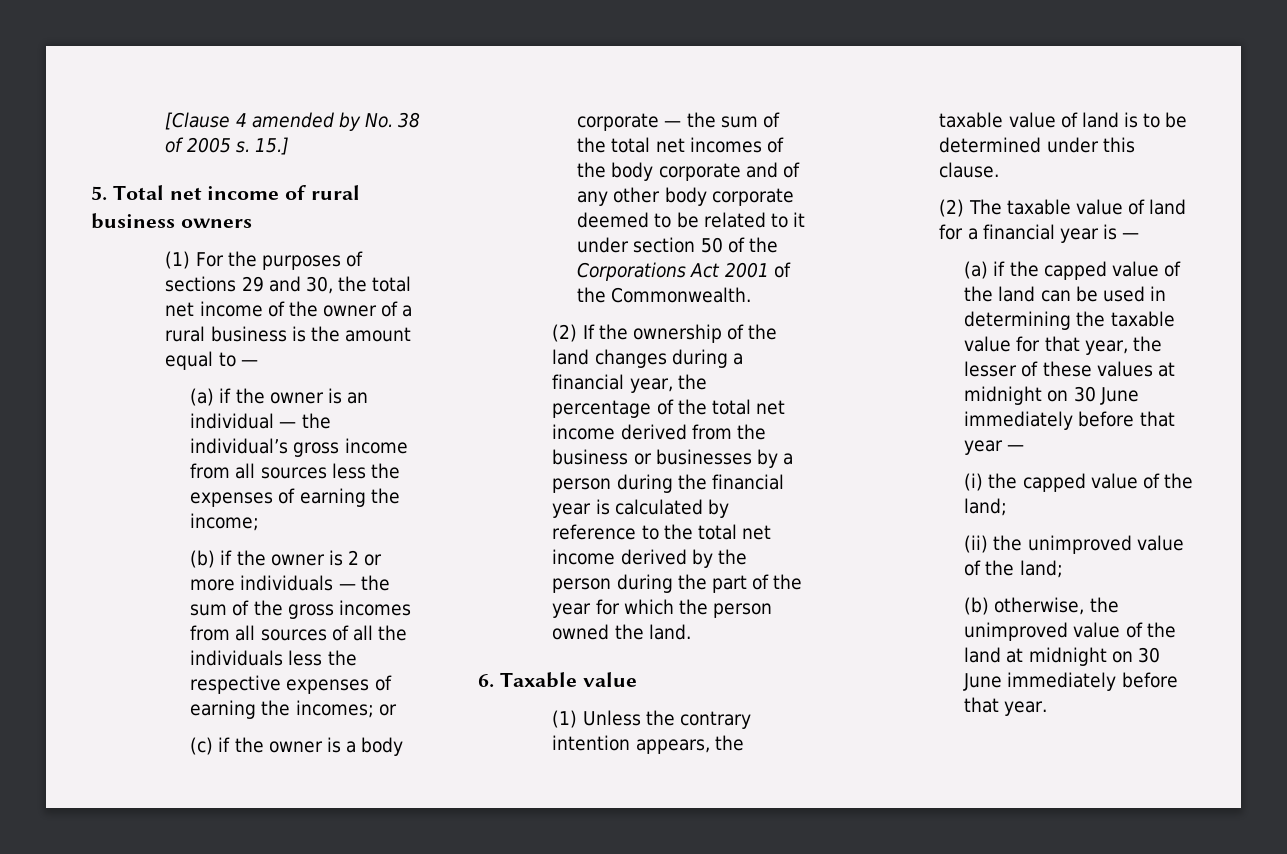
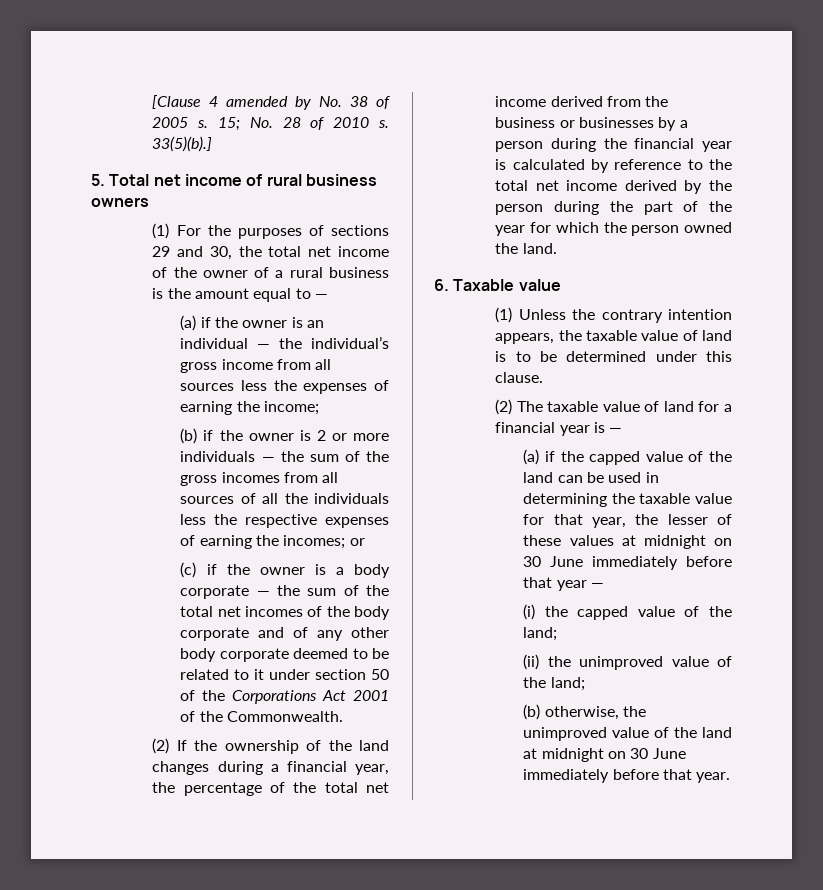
- 15.]
+ 15; No. 28 of 2010 s. 33(5)(b).]

